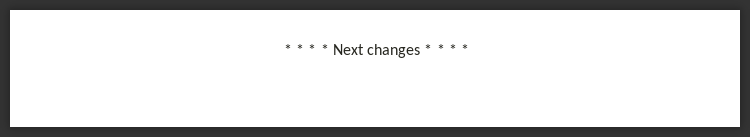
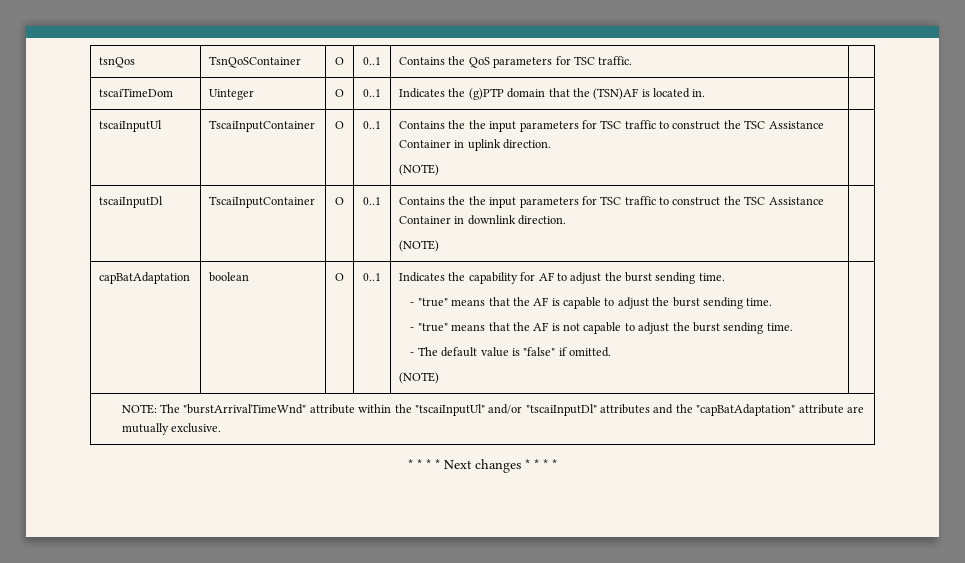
+ tsnQos | TsnQoSContainer | O | 0..1 | Contains the QoS parameters for TSC traffic. |
+ tscaiTimeDom | Uinteger | O | 0..1 | Indicates the (g)PTP domain that the (TSN)AF is located in. |
+ tscaiInputUl | TscaiInputContainer | O | 0..1 | Contains the the input parameters for TSC traffic to construct the TSC Assistance Container in uplink direction.
+ (NOTE) |
+ tscaiInputDl | TscaiInputContainer | O | 0..1 | Contains the the input parameters for TSC traffic to construct the TSC Assistance Container in downlink direction.
+ (NOTE) |
+ capBatAdaptation | boolean | O | 0..1 | Indicates the capability for AF to adjust the burst sending time.
+ - "true" means that the AF is capable to adjust the burst sending time.
+ - "true" means that the AF is not capable to adjust the burst sending time.
+ - The default value is "false" if omitted.
+ (NOTE) |
+ NOTE: The "burstArrivalTimeWnd" attribute within the "tscaiInputUl" and/or "tscaiInputDl" attributes and the "capBatAdaptation" attribute are mutually exclusive.

